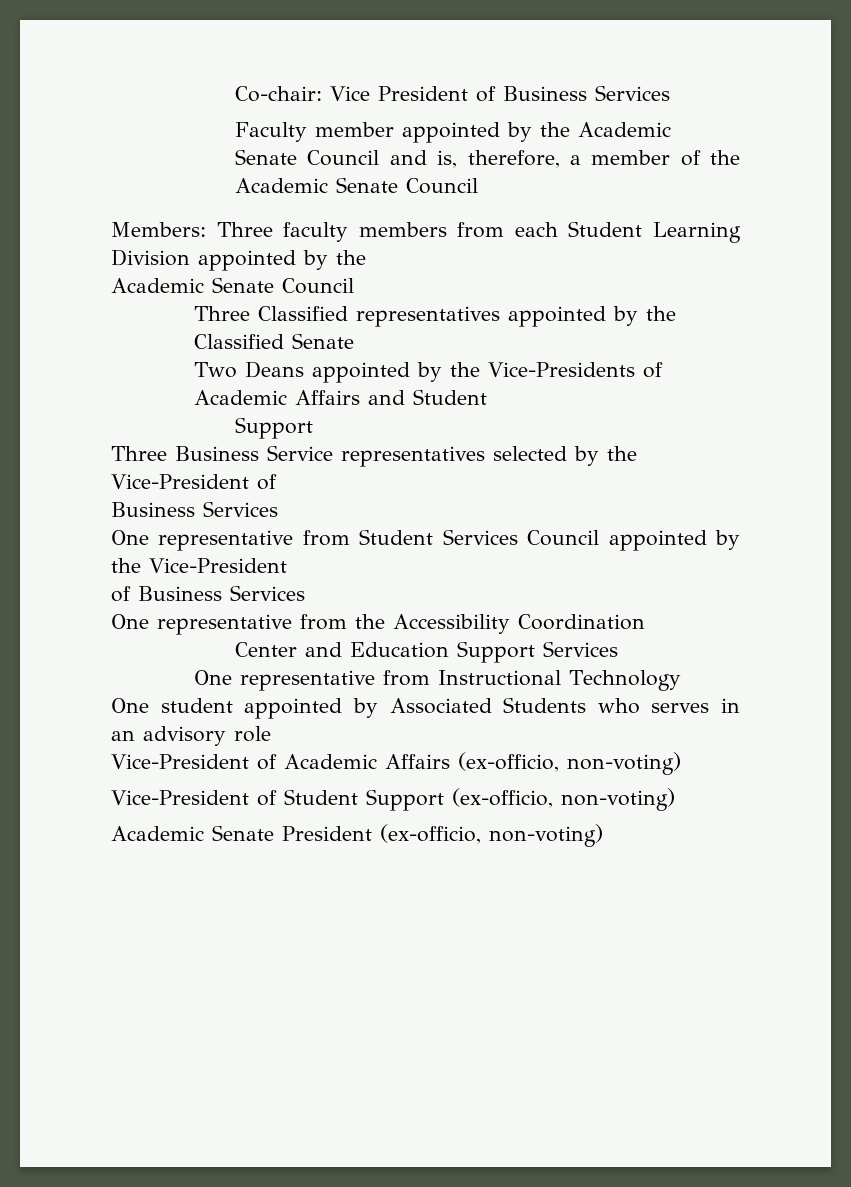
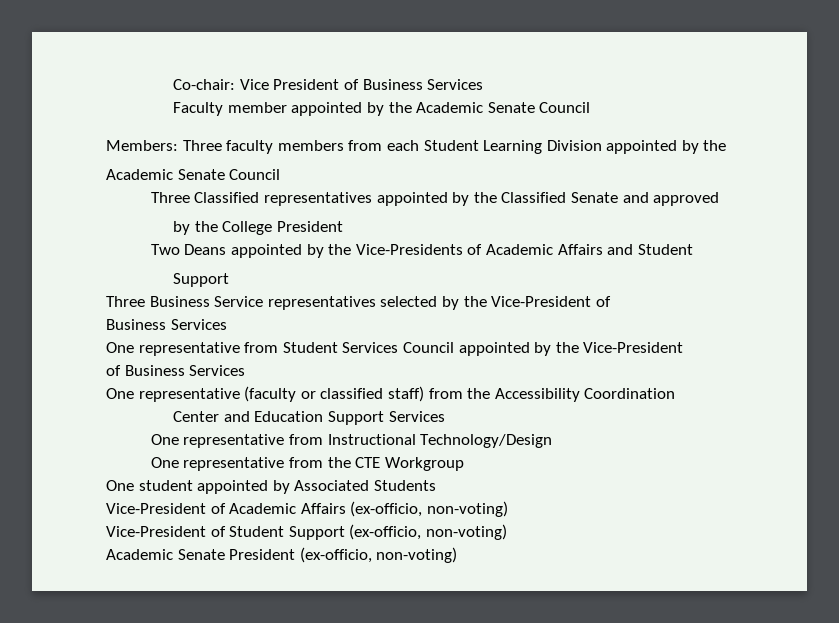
- Faculty member appointed by the Academic Senate Council and is, therefore, a member of the Academic Senate Council
+ Faculty member appointed by the Academic Senate Council
- Three Classified representatives appointed by the Classified Senate
+ Three Classified representatives appointed by the Classified Senate and approved
+ by the College President
- One representative from the Accessibility Coordination
+ One representative (faculty or classified staff) from the Accessibility Coordination
- One representative from Instructional Technology
+ One representative from Instructional Technology/Design
+ One representative from the CTE Workgroup
- One student appointed by Associated Students who serves in an advisory role
+ One student appointed by Associated Students

